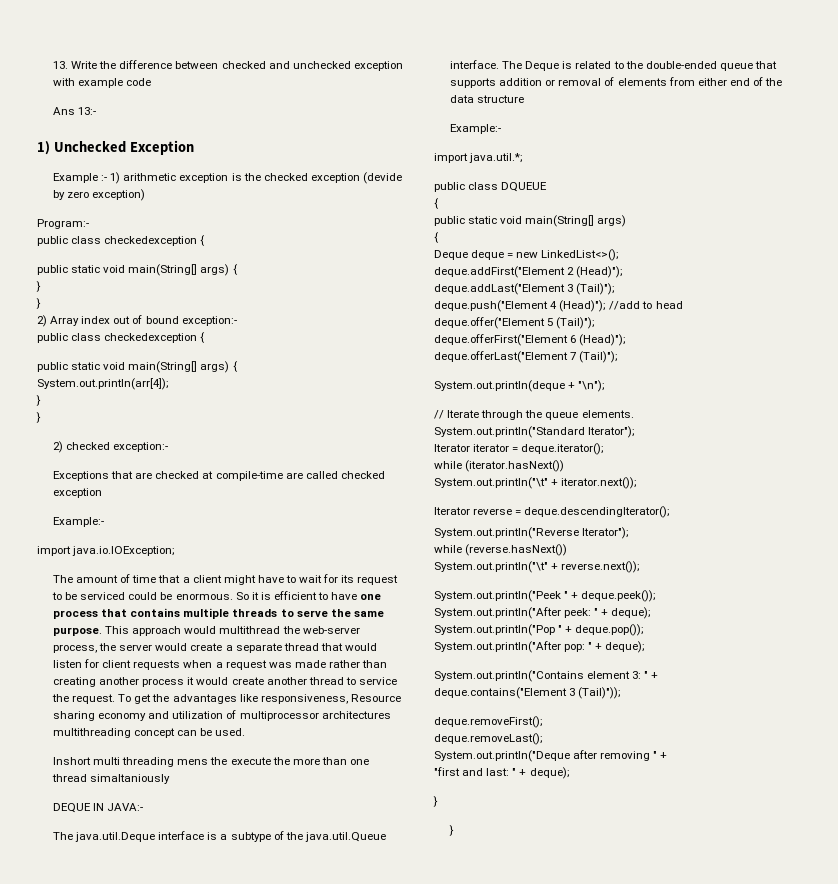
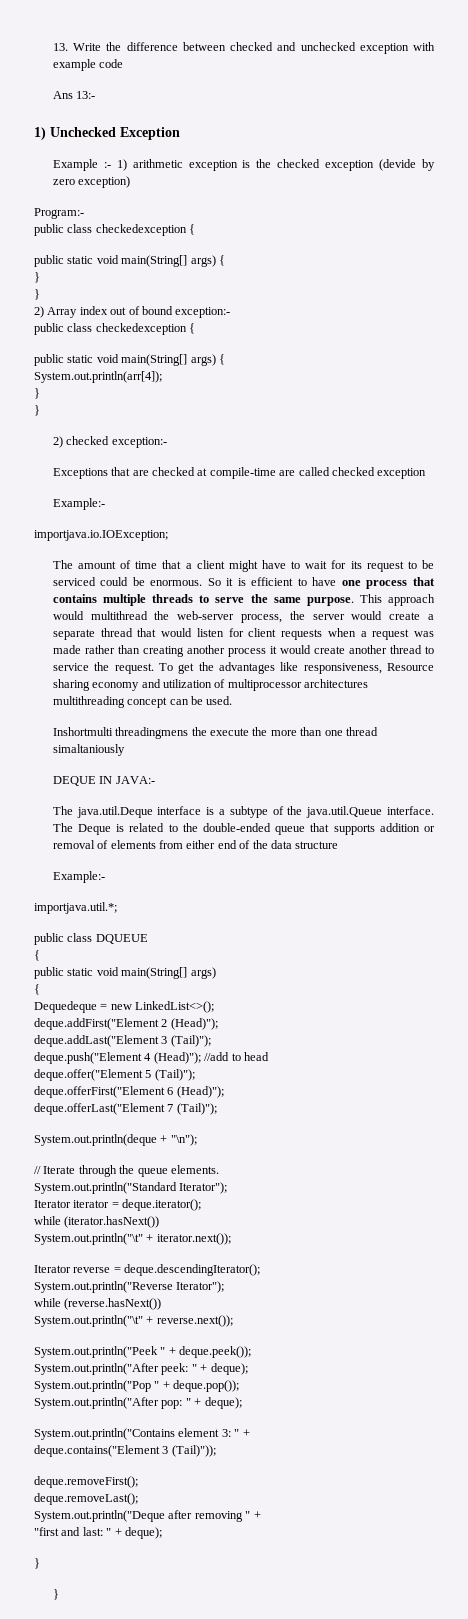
- import java.io.IOException;
+ importjava.io.IOException;
- Inshort multi threading mens the execute the more than one thread simaltaniously
+ Inshortmulti threadingmens the execute the more than one thread simaltaniously
- import java.util.*;
+ importjava.util.*;
- Deque deque = new LinkedList<>();
+ Dequedeque = new LinkedList<>();

